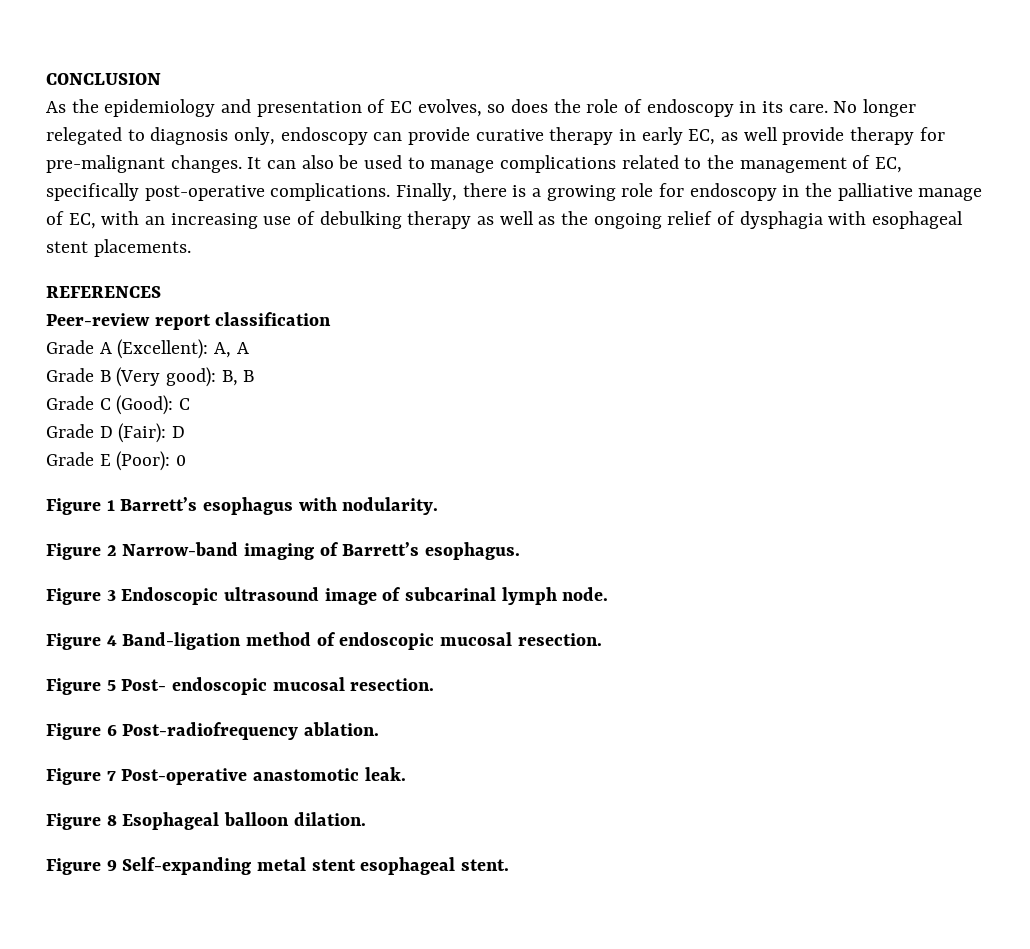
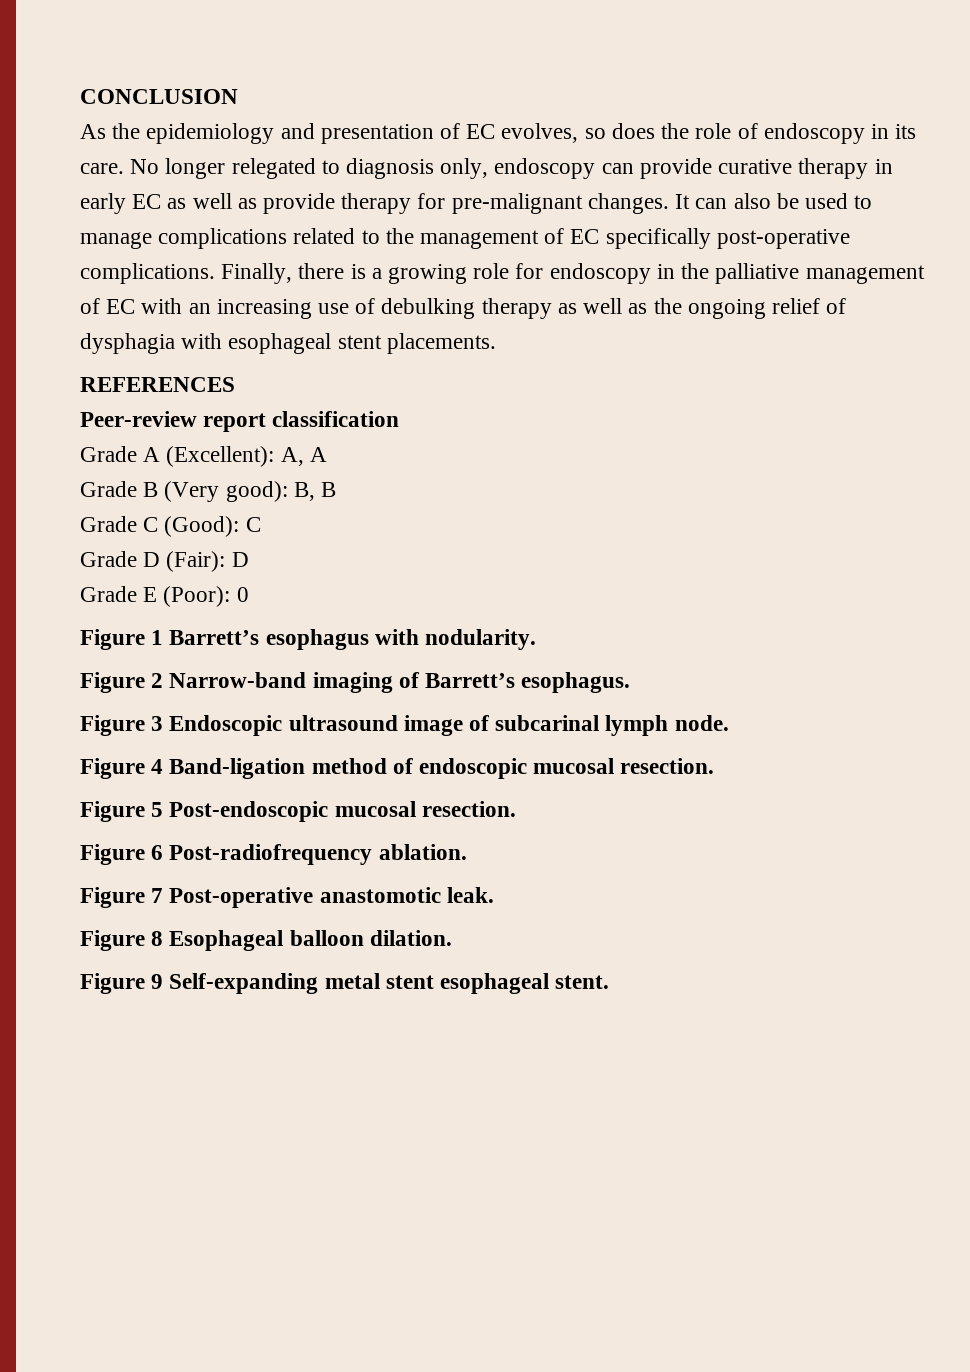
- No longer relegated to diagnosis only, endoscopy can provide curative therapy in early EC, as well provide therapy for pre-malignant changes.
+ No longer relegated to diagnosis only, endoscopy can provide curative therapy in early EC as well as provide therapy for pre-malignant changes.
- It can also be used to manage complications related to the management of EC, specifically post-operative complications.
+ It can also be used to manage complications related to the management of EC specifically post-operative complications.
- Finally, there is a growing role for endoscopy in the palliative manage of EC, with an increasing use of debulking therapy as well as the ongoing relief of dysphagia with esophageal stent placements.
+ Finally, there is a growing role for endoscopy in the palliative management of EC with an increasing use of debulking therapy as well as the ongoing relief of dysphagia with esophageal stent placements.
- Figure 5 Post- endoscopic mucosal resection.
+ Figure 5 Post-endoscopic mucosal resection.

